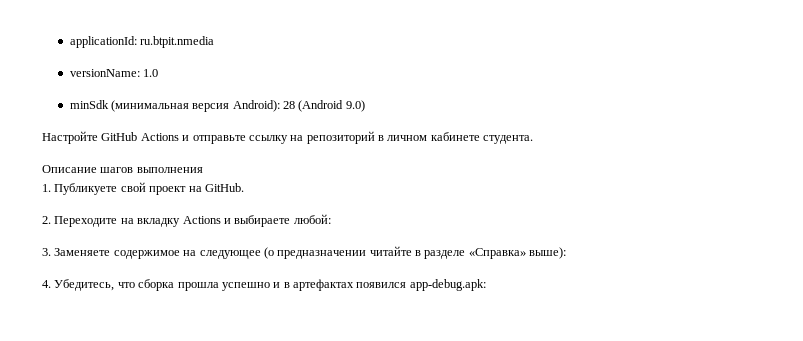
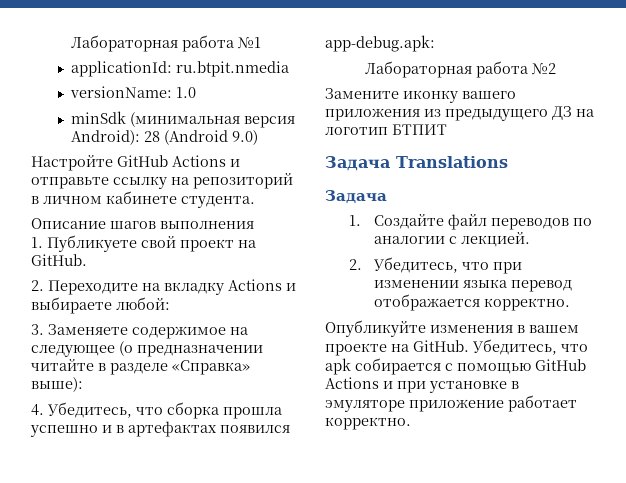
+ Лабораторная работа №1
+ Лабораторная работа №2
+ Замените иконку вашего приложения из предыдущего ДЗ на логотип БТПИТ
+ Задача Translations
+ Задача
+ 1. Создайте файл переводов по аналогии с лекцией.
+ 2. Убедитесь, что при изменении языка перевод отображается корректно.
+ Опубликуйте изменения в вашем проекте на GitHub. Убедитесь, что apk собирается с помощью GitHub Actions и при установке в эмуляторе приложение работает корректно.

